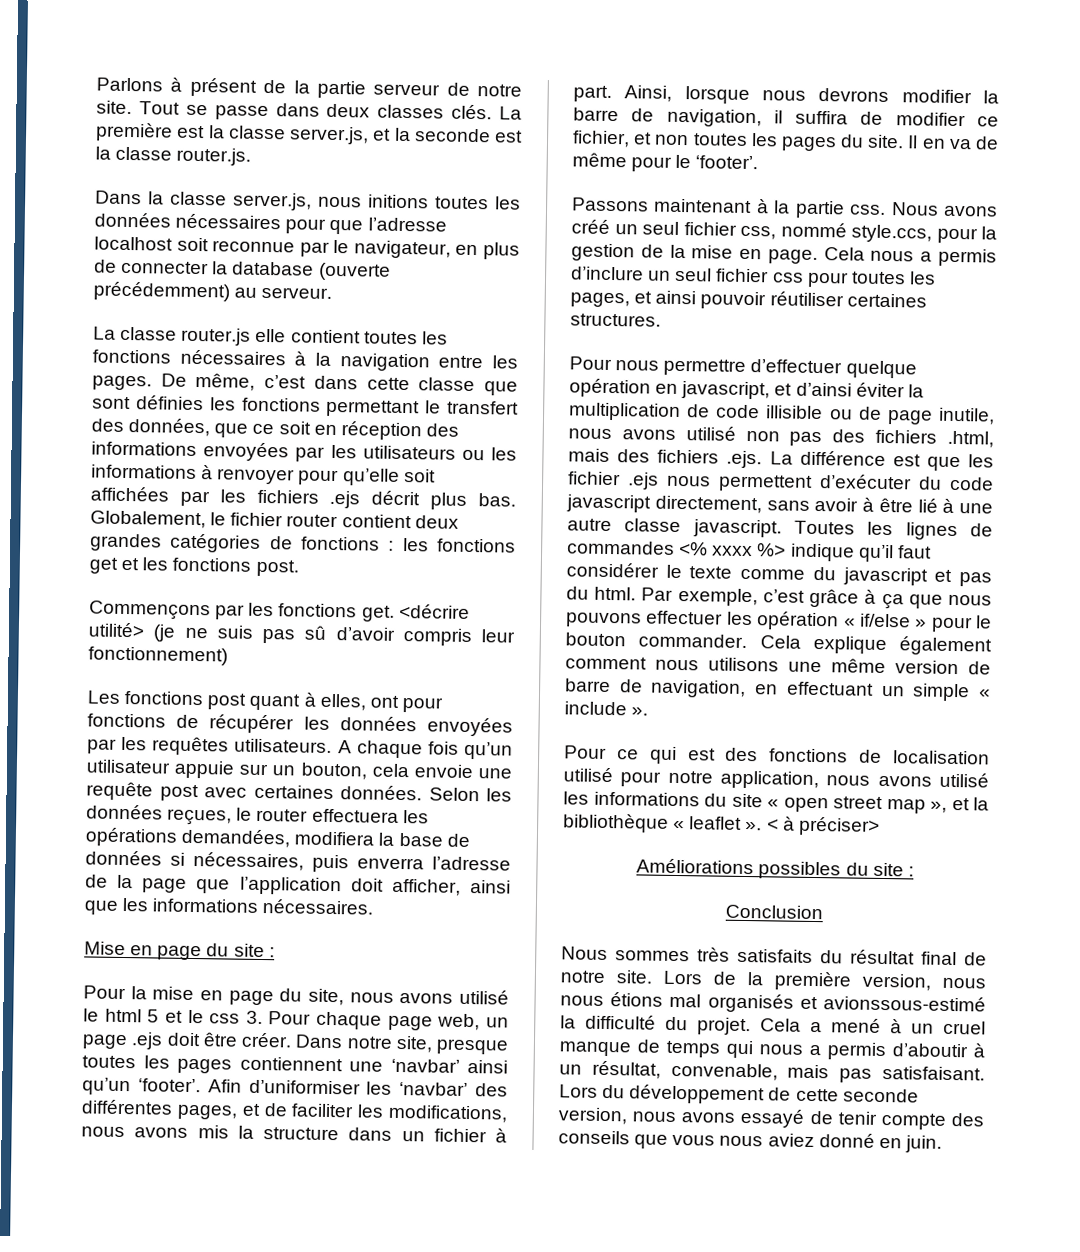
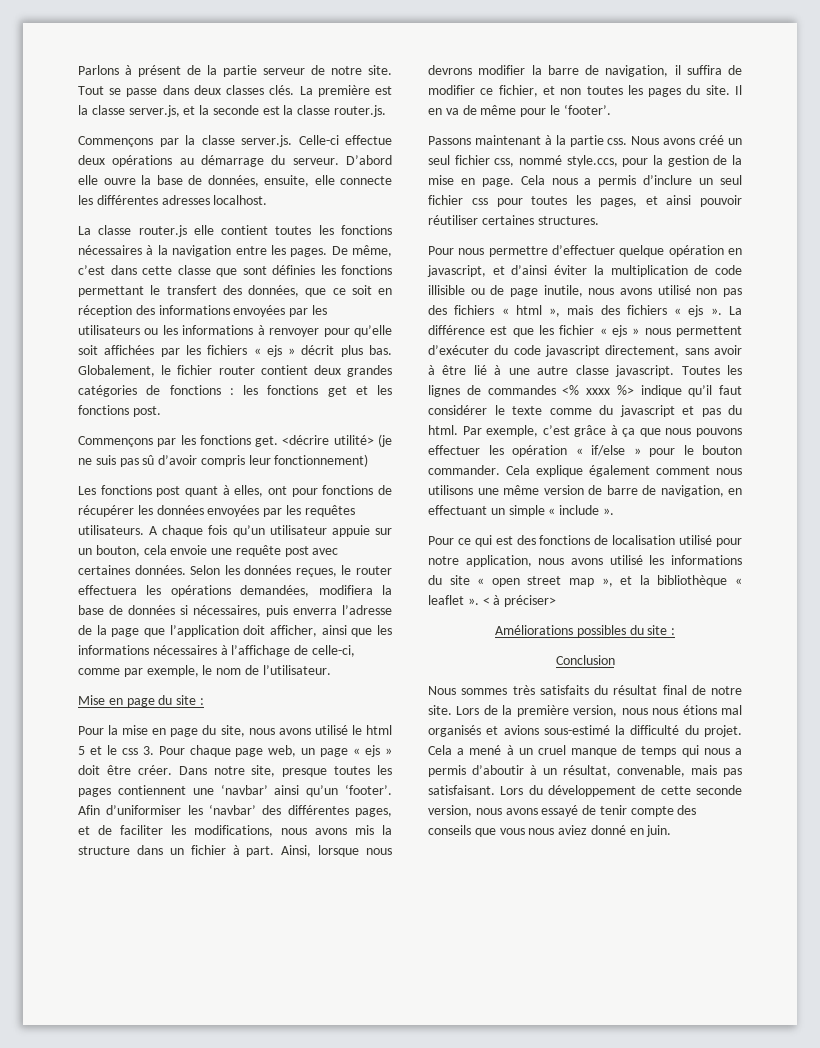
- Dans la classe server.js, nous initions toutes les données nécessaires pour que l’adresse localhost soit reconnue par le navigateur, en plus de connecter la database (ouverte précédemment) au serveur.
+ Commençons par la classe server.js. Celle-ci effectue deux opérations au démarrage du serveur. D’abord elle ouvre la base de données, ensuite, elle connecte les différentes adresses localhost.
- De même, c’est dans cette classe que sont définies les fonctions permettant le transfert des données, que ce soit en réception des informations envoyées par les utilisateurs ou les informations à renvoyer pour qu’elle soit affichées par les fichiers .ejs décrit plus bas.
+ De même, c’est dans cette classe que sont définies les fonctions permettant le transfert des données, que ce soit en réception des informations envoyées par les utilisateurs ou les informations à renvoyer pour qu’elle soit affichées par les fichiers « ejs » décrit plus bas.
- Selon les données reçues, le router effectuera les opérations demandées, modifiera la base de données si nécessaires, puis enverra l’adresse de la page que l’application doit afficher, ainsi que les informations nécessaires.
+ Selon les données reçues, le router effectuera les opérations demandées, modifiera la base de données si nécessaires, puis enverra l’adresse de la page que l’application doit afficher, ainsi que les informations nécessaires à l’affichage de celle-ci, comme par exemple, le nom de l’utilisateur.
- Pour la mise en page du site, nous avons utilisé le html 5 et le css 3. Pour chaque page web, un page .ejs doit être créer.
+ Pour la mise en page du site, nous avons utilisé le html 5 et le css 3. Pour chaque page web, un page « ejs » doit être créer.
- Pour nous permettre d’effectuer quelque opération en javascript, et d’ainsi éviter la multiplication de code illisible ou de page inutile, nous avons utilisé non pas des fichiers .html, mais des fichiers .ejs. La différence est que les fichier .ejs nous permettent d’exécuter du code javascript directement, sans avoir à être lié à une autre classe javascript.
+ Pour nous permettre d’effectuer quelque opération en javascript, et d’ainsi éviter la multiplication de code illisible ou de page inutile, nous avons utilisé non pas des fichiers « html », mais des fichiers « ejs ». La différence est que les fichier « ejs » nous permettent d’exécuter du code javascript directement, sans avoir à être lié à une autre classe javascript.
- Lors de la première version, nous nous étions mal organisés et avionssous-estimé la difficulté du projet.
+ Lors de la première version, nous nous étions mal organisés et avions sous-estimé la difficulté du projet.

